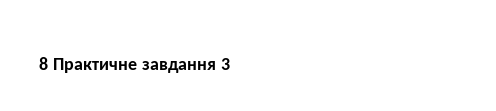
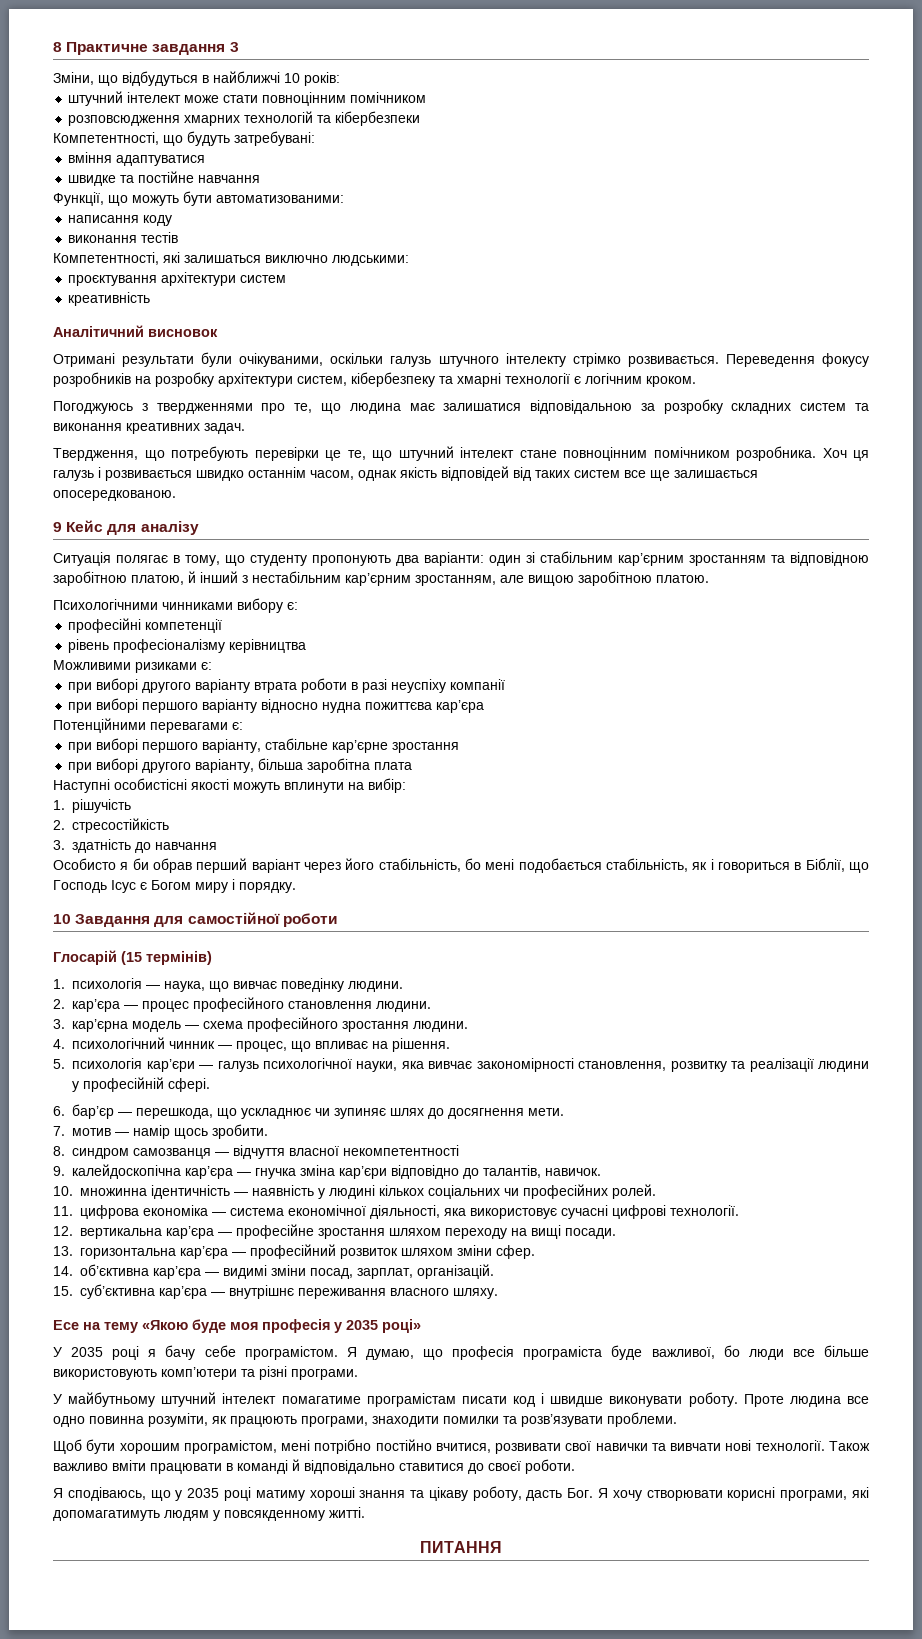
+ Зміни, що відбудуться в найближчі 10 років:
+ штучний інтелект може стати повноцінним помічником
+ розповсюдження хмарних технологій та кібербезпеки
+ Компетентності, що будуть затребувані:
+ вміння адаптуватися
+ швидке та постійне навчання
+ Функції, що можуть бути автоматизованими:
+ написання коду
+ виконання тестів
+ Компетентності, які залишаться виключно людськими:
+ проєктування архітектури систем
+ креативність
+ Аналітичний висновок
+ Отримані результати були очікуваними, оскільки галузь штучного інтелекту стрімко розвивається. Переведення фокусу розробників на розробку архітектури систем, кібербезпеку та хмарні технології є логічним кроком.
+ Погоджуюсь з твердженнями про те, що людина має залишатися відповідальною за розробку складних систем та виконання креативних задач.
+ Твердження, що потребують перевірки це те, що штучний інтелект стане повноцінним помічником розробника. Хоч ця галузь і розвивається швидко останнім часом, однак якість відповідей від таких систем все ще залишається опосередкованою.
+ 9 Кейс для аналізу
+ Ситуація полягає в тому, що студенту пропонують два варіанти: один зі стабільним кар’єрним зростанням та відповідною заробітною платою, й інший з нестабільним кар’єрним зростанням, але вищою заробітною платою.
+ Психологічними чинниками вибору є:
+ професійні компетенції
+ рівень професіоналізму керівництва
+ Можливими ризиками є:
+ при виборі другого варіанту втрата роботи в разі неуспіху компанії
+ при виборі першого варіанту відносно нудна пожиттєва кар’єра
+ Потенційними перевагами є:
+ при виборі першого варіанту, стабільне кар’єрне зростання
+ при виборі другого варіанту, більша заробітна плата
+ Наступні особистісні якості можуть вплинути на вибір:
+ 1. рішучість
+ 2. стресостійкість
+ 3. здатність до навчання
+ Особисто я би обрав перший варіант через його стабільність, бо мені подобається стабільність, як і говориться в Біблії, що Господь Ісус є Богом миру і порядку.
+ 10 Завдання для самостійної роботи
+ Глосарій (15 термінів)
+ 1. психологія — наука, що вивчає поведінку людини.
+ 2. кар’єра — процес професійного становлення людини.
+ 3. кар’єрна модель — схема професійного зростання людини.
+ 4. психологічний чинник — процес, що впливає на рішення.
+ 5. психологія кар’єри — галузь психологічної науки, яка вивчає закономірності становлення, розвитку та реалізації людини у професійній сфері.
+ 6. бар’єр — перешкода, що ускладнює чи зупиняє шлях до досягнення мети.
+ 7. мотив — намір щось зробити.
+ 8. синдром самозванця — відчуття власної некомпетентності
+ 9. калейдоскопічна кар’єра — гнучка зміна кар’єри відповідно до талантів, навичок.
+ 10. множинна ідентичність — наявність у людині кількох соціальних чи професійних ролей.
+ 11. цифрова економіка — система економічної діяльності, яка використовує сучасні цифрові технології.
+ 12. вертикальна кар’єра — професійне зростання шляхом переходу на вищі посади.
+ 13. горизонтальна кар’єра — професійний розвиток шляхом зміни сфер.
+ 14. об’єктивна кар’єра — видимі зміни посад, зарплат, організацій.
+ 15. суб’єктивна кар’єра — внутрішнє переживання власного шляху.
+ Есе на тему «Якою буде моя професія у 2035 році»
+ У 2035 році я бачу себе програмістом. Я думаю, що професія програміста буде важливої, бо люди все більше використовують комп’ютери та різні програми.
+ У майбутньому штучний інтелект помагатиме програмістам писати код і швидше виконувати роботу. Проте людина все одно повинна розуміти, як працюють програми, знаходити помилки та розв’язувати проблеми.
+ Щоб бути хорошим програмістом, мені потрібно постійно вчитися, розвивати свої навички та вивчати нові технології. Також важливо вміти працювати в команді й відповідально ставитися до своєї роботи.
+ Я сподіваюсь, що у 2035 році матиму хороші знання та цікаву роботу, дасть Бог. Я хочу створювати корисні програми, які допомагатимуть людям у повсякденному житті.
+ ПИТАННЯ

